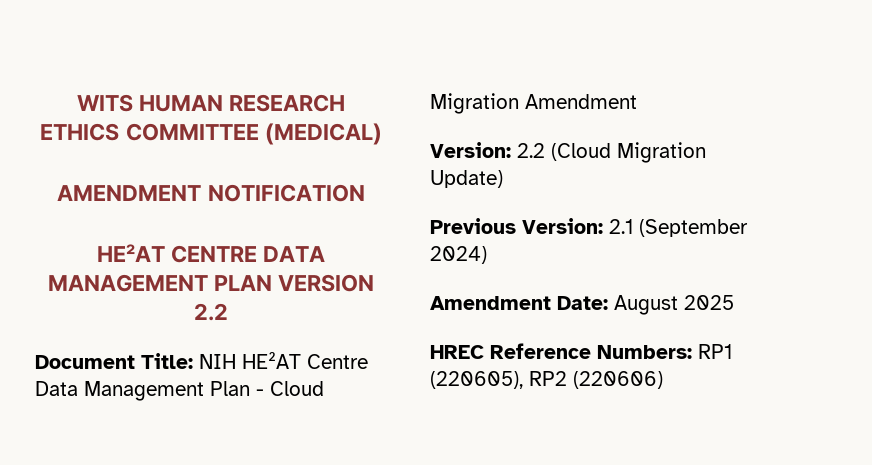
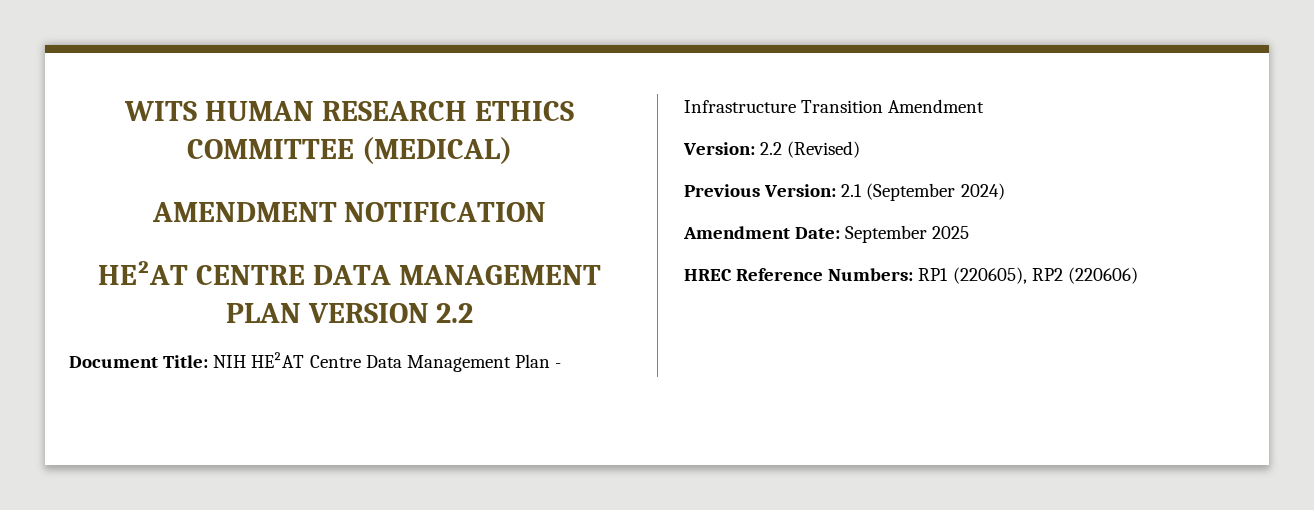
- Document Title: NIH HE²AT Centre Data Management Plan - Cloud Migration Amendment
+ Document Title: NIH HE²AT Centre Data Management Plan - Infrastructure Transition Amendment
- Version: 2.2 (Cloud Migration Update)
+ Version: 2.2 (Revised)
- Amendment Date: August 2025
+ Amendment Date: September 2025

